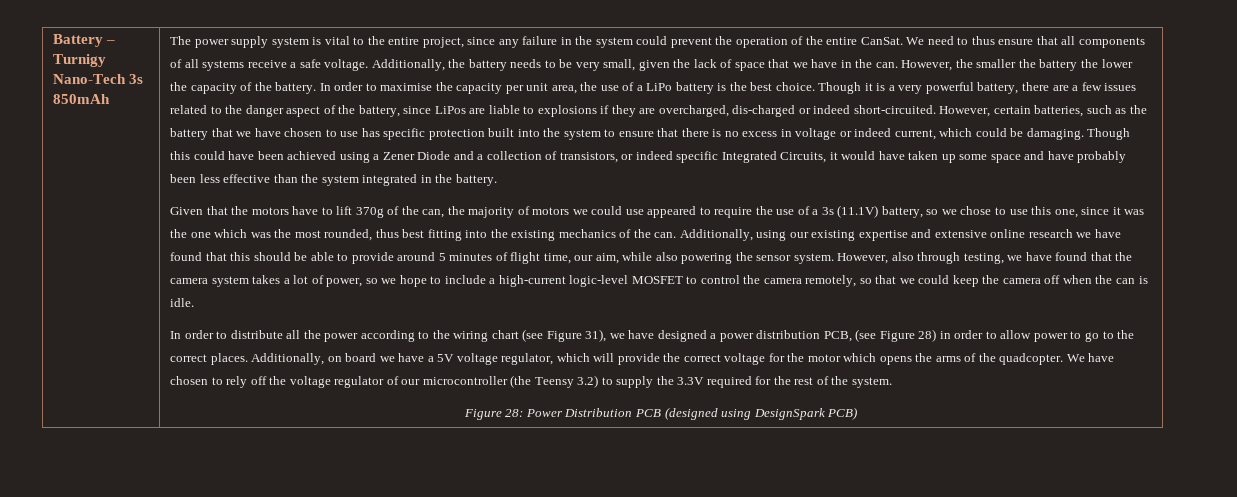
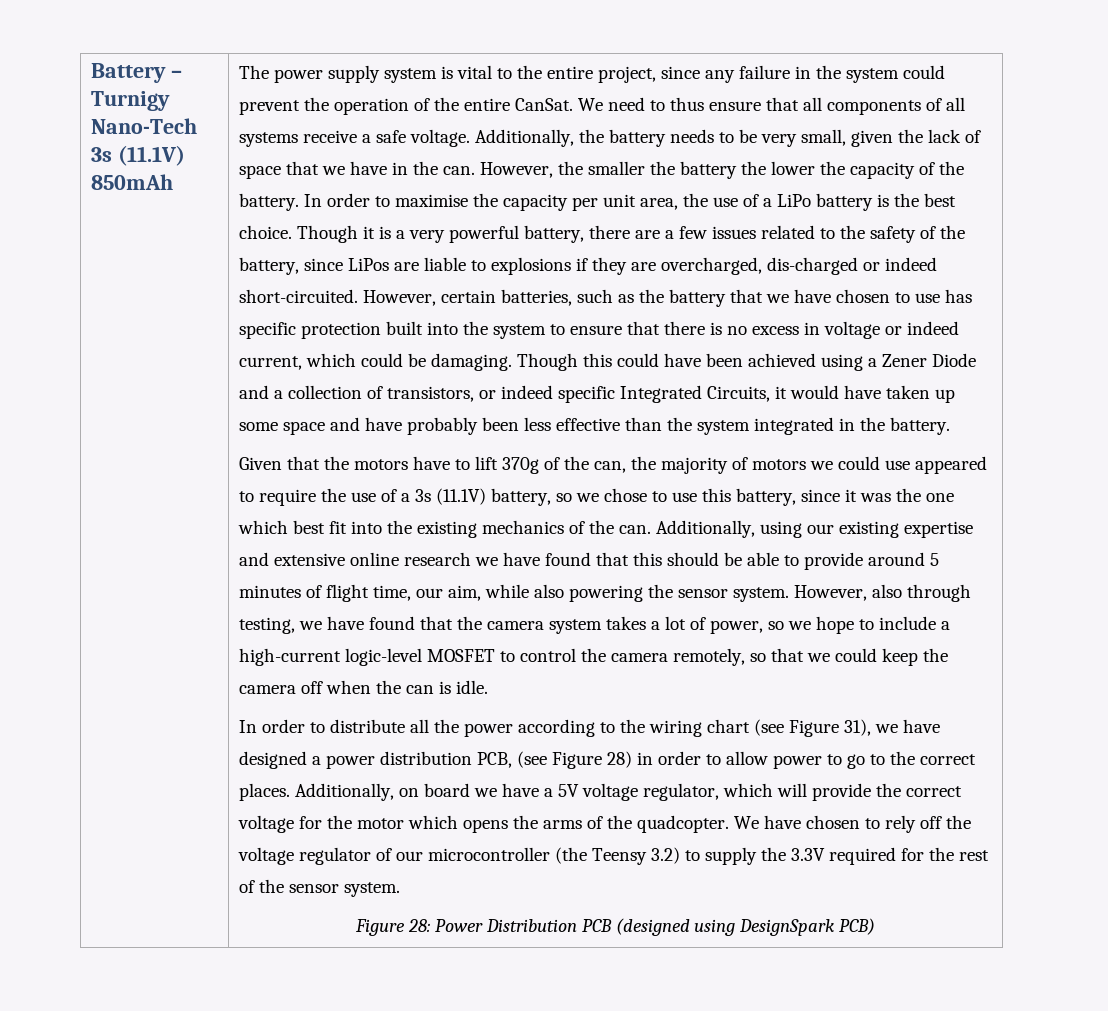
- Battery – Turnigy Nano-Tech 3s 850mAh
+ Battery – Turnigy Nano-Tech 3s (11.1V) 850mAh
- Though it is a very powerful battery, there are a few issues related to the danger aspect of the battery, since LiPos are liable to explosions if they are overcharged, dis-charged or indeed short-circuited.
+ Though it is a very powerful battery, there are a few issues related to the safety of the battery, since LiPos are liable to explosions if they are overcharged, dis-charged or indeed short-circuited.
- Given that the motors have to lift 370g of the can, the majority of motors we could use appeared to require the use of a 3s (11.1V) battery, so we chose to use this one, since it was the one which was the most rounded, thus best fitting into the existing mechanics of the can.
+ Given that the motors have to lift 370g of the can, the majority of motors we could use appeared to require the use of a 3s (11.1V) battery, so we chose to use this battery, since it was the one which best fit into the existing mechanics of the can.
- We have chosen to rely off the voltage regulator of our microcontroller (the Teensy 3.2) to supply the 3.3V required for the rest of the system.
+ We have chosen to rely off the voltage regulator of our microcontroller (the Teensy 3.2) to supply the 3.3V required for the rest of the sensor system.

